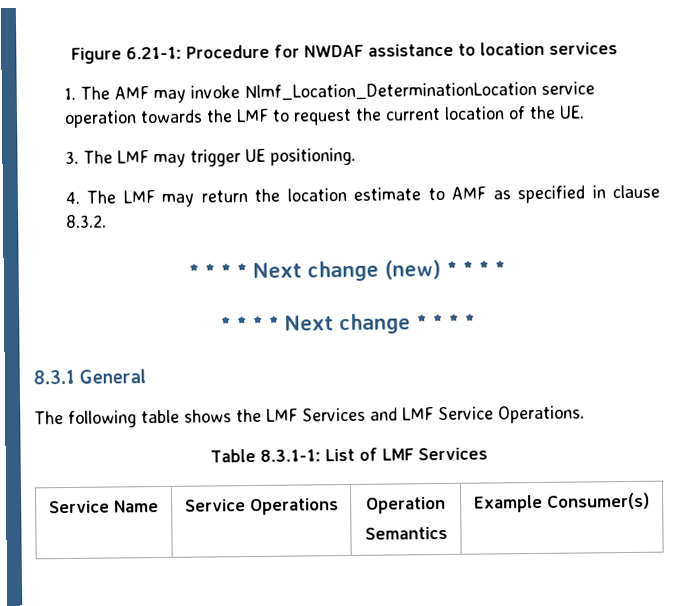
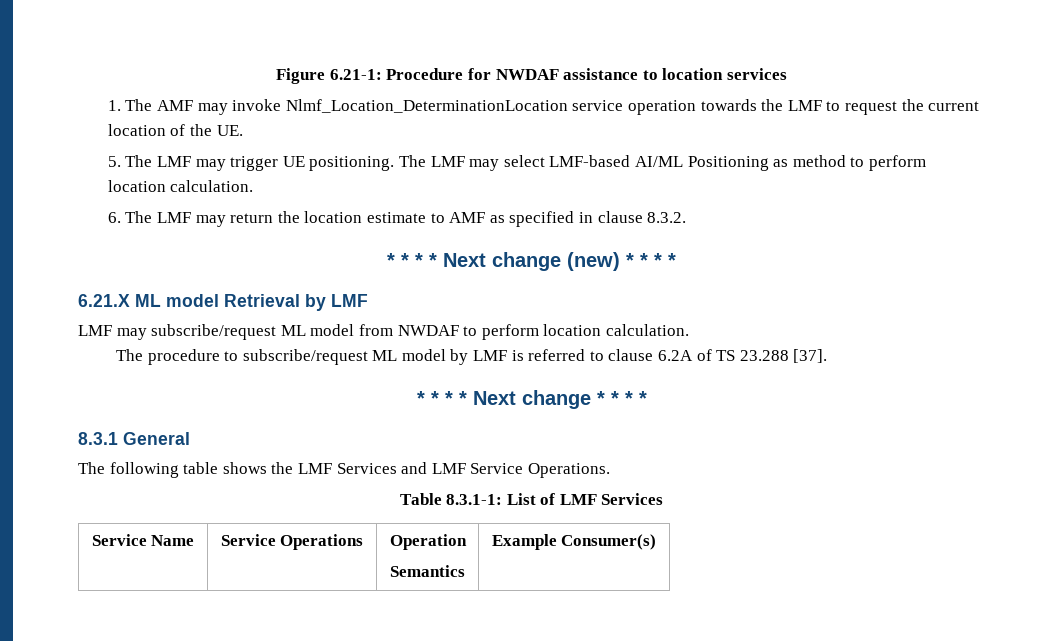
- 3. The LMF may trigger UE positioning.
- 4. The LMF may return the location estimate to AMF as specified in clause 8.3.2.
+ 5. The LMF may trigger UE positioning. The LMF may select LMF-based AI/ML Positioning as method to perform location calculation.
+ 6. The LMF may return the location estimate to AMF as specified in clause 8.3.2.
+ 6.21.X ML model Retrieval by LMF
+ LMF may subscribe/request ML model from NWDAF to perform location calculation.
+ The procedure to subscribe/request ML model by LMF is referred to clause 6.2A of TS 23.288 [37].

